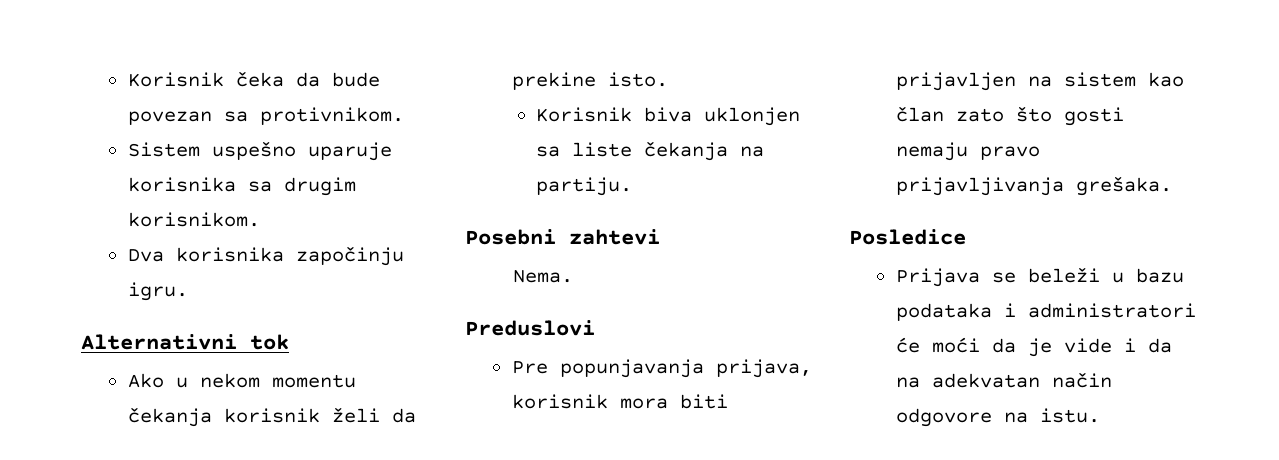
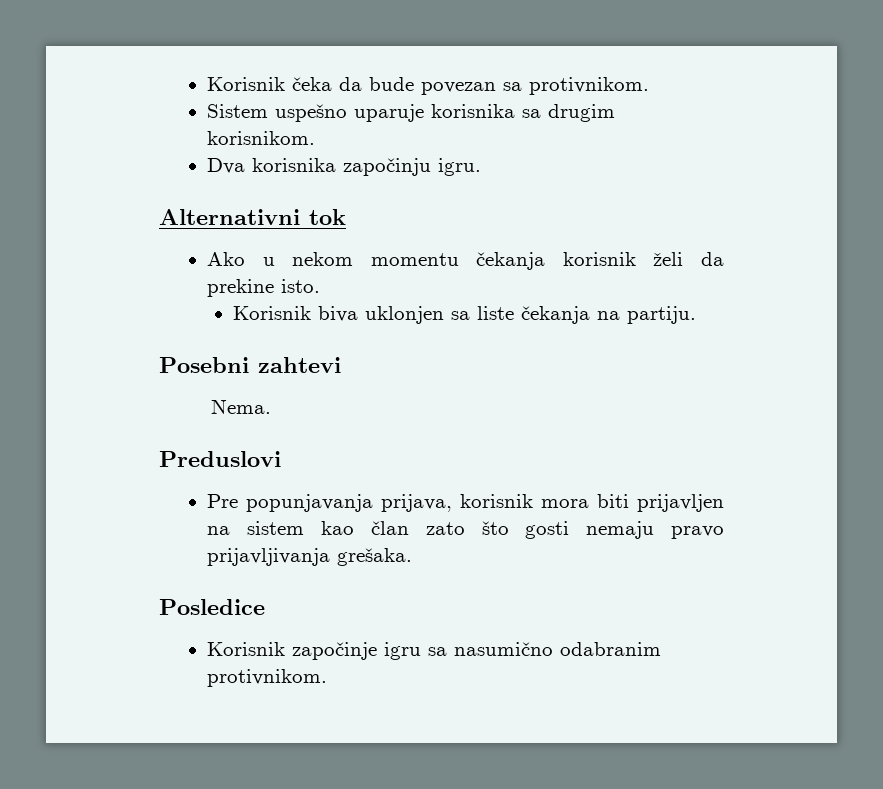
- Prijava se beleži u bazu podataka i administratori će moći da je vide i da na adekvatan način odgovore na istu.
+ Korisnik započinje igru sa nasumično odabranim protivnikom.

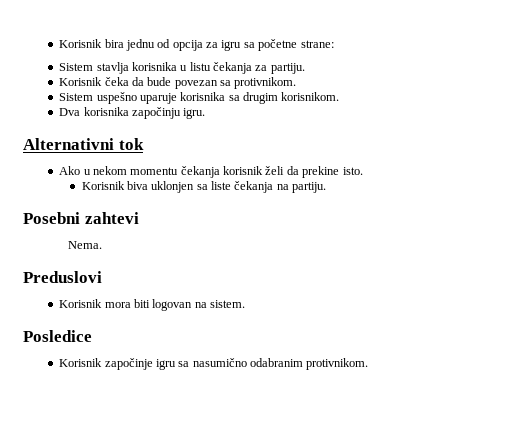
+ Korisnik bira jednu od opcija za igru sa početne strane:
+ Sistem stavlja korisnika u listu čekanja za partiju.
- Pre popunjavanja prijava, korisnik mora biti prijavljen na sistem kao član zato što gosti nemaju pravo prijavljivanja grešaka.
+ Korisnik mora biti logovan na sistem.

